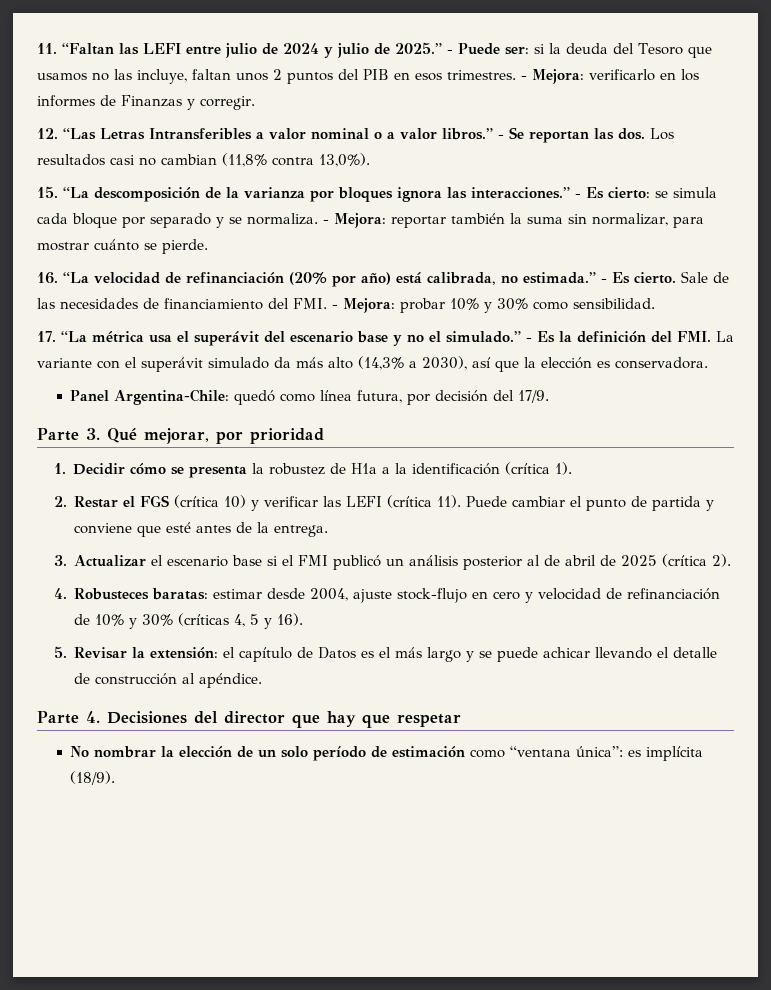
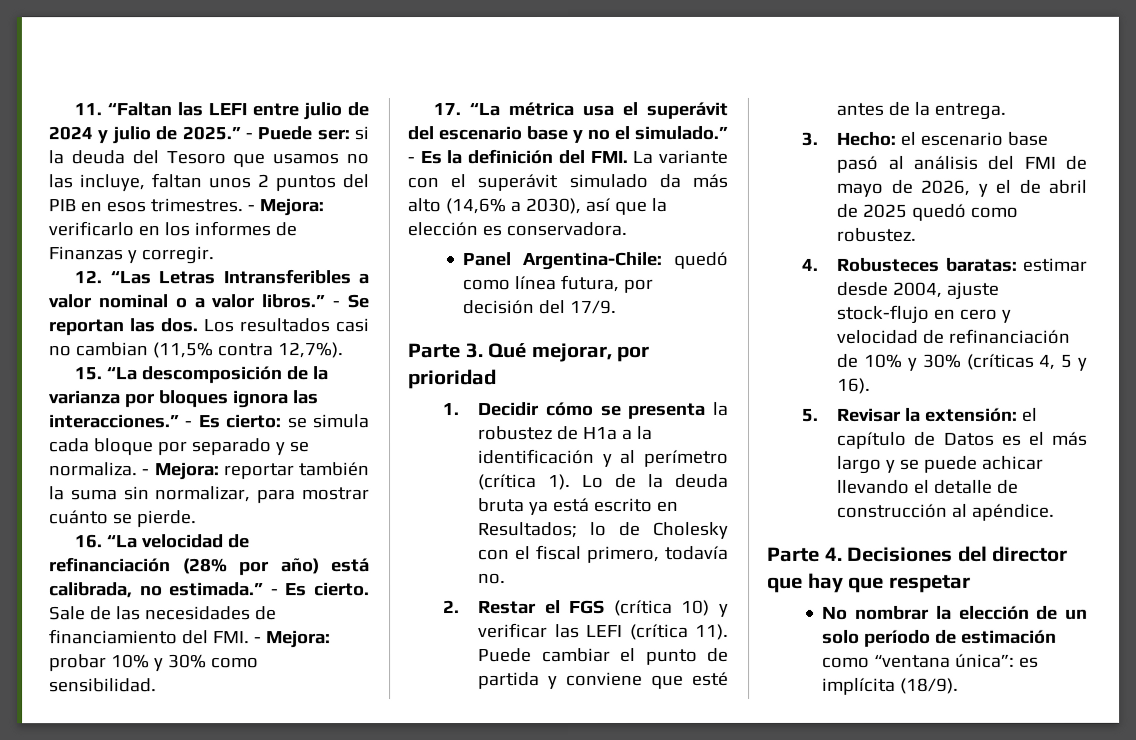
- Los resultados casi no cambian (11,8% contra 13,0%).
+ Los resultados casi no cambian (11,5% contra 12,7%).
- 16. “La velocidad de refinanciación (20% por año) está calibrada, no estimada.”
+ 16. “La velocidad de refinanciación (28% por año) está calibrada, no estimada.”
- - Es la definición del FMI. La variante con el superávit simulado da más alto (14,3% a 2030), así que la elección es conservadora.
+ - Es la definición del FMI. La variante con el superávit simulado da más alto (14,6% a 2030), así que la elección es conservadora.
- 1. Decidir cómo se presenta la robustez de H1a a la identificación (crítica 1).
+ 1. Decidir cómo se presenta la robustez de H1a a la identificación y al perímetro (crítica 1). Lo de la deuda bruta ya está escrito en Resultados; lo de Cholesky con el fiscal primero, todavía no.
- 3. Actualizar el escenario base si el FMI publicó un análisis posterior al de abril de 2025 (crítica 2).
+ 3. Hecho: el escenario base pasó al análisis del FMI de mayo de 2026, y el de abril de 2025 quedó como robustez.

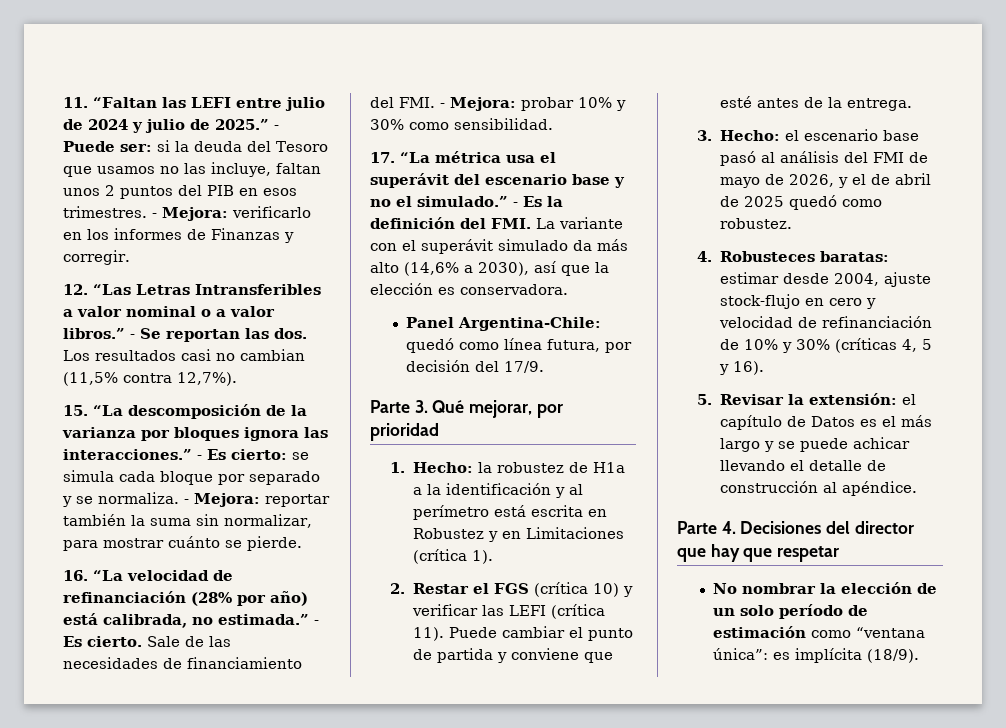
- 1. Decidir cómo se presenta la robustez de H1a a la identificación y al perímetro (crítica 1). Lo de la deuda bruta ya está escrito en Resultados; lo de Cholesky con el fiscal primero, todavía no.
+ 1. Hecho: la robustez de H1a a la identificación y al perímetro está escrita en Robustez y en Limitaciones (crítica 1).

